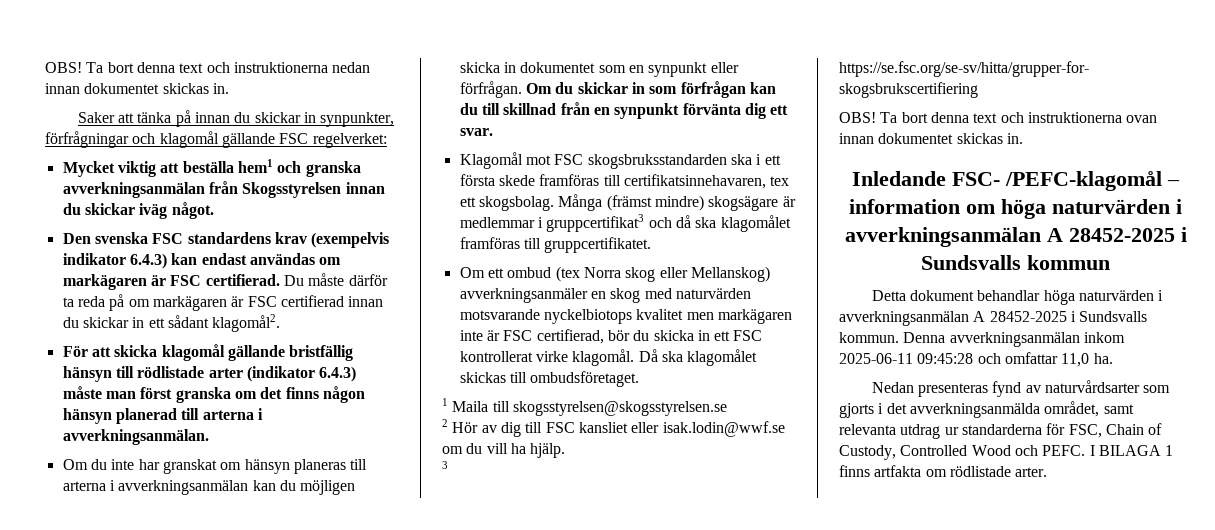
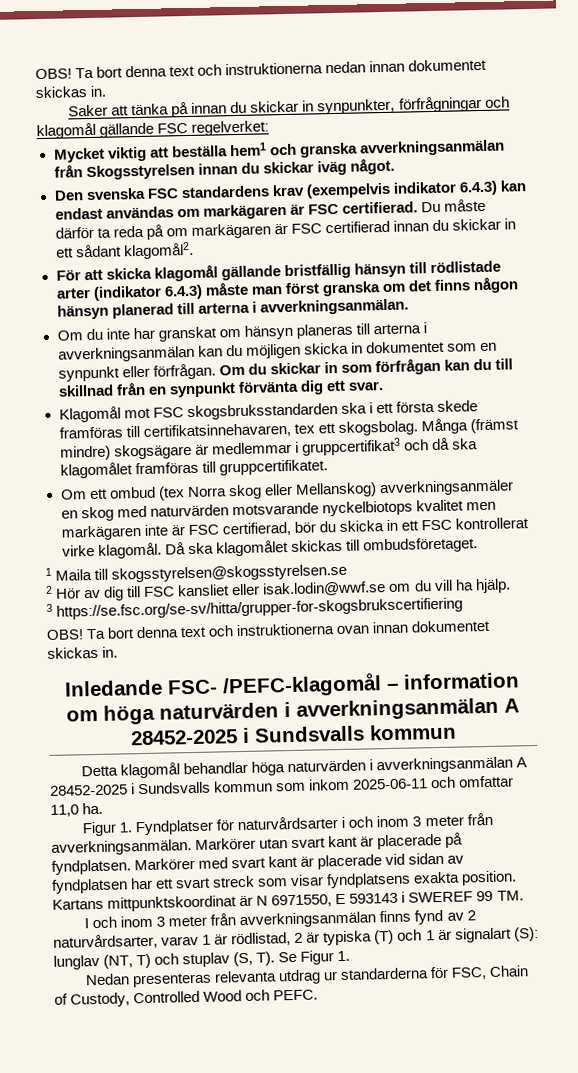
- Detta dokument behandlar höga naturvärden i avverkningsanmälan A 28452-2025 i Sundsvalls kommun. Denna avverkningsanmälan inkom 2025-06-11 09:45:28 och omfattar 11,0 ha.
+ Detta klagomål behandlar höga naturvärden i avverkningsanmälan A 28452-2025 i Sundsvalls kommun som inkom 2025-06-11 och omfattar 11,0 ha.
- Nedan presenteras fynd av naturvårdsarter som gjorts i det avverkningsanmälda området, samt relevanta utdrag ur standarderna för FSC, Chain of Custody, Controlled Wood och PEFC. I BILAGA 1 finns artfakta om rödlistade arter.
+ Figur 1. Fyndplatser för naturvårdsarter i och inom 3 meter från avverkningsanmälan. Markörer utan svart kant är placerade på fyndplatsen. Markörer med svart kant är placerade vid sidan av fyndplatsen har ett svart streck som visar fyndplatsens exakta position. Kartans mittpunktskoordinat är N 6971550, E 593143 i SWEREF 99 TM.
+ I och inom 3 meter från avverkningsanmälan finns fynd av 2 naturvårdsarter, varav 1 är rödlistad, 2 är typiska (T) och 1 är signalart (S): lunglav (NT, T) och stuplav (S, T). Se Figur 1.
+ Nedan presenteras relevanta utdrag ur standarderna för FSC, Chain of Custody, Controlled Wood och PEFC.

